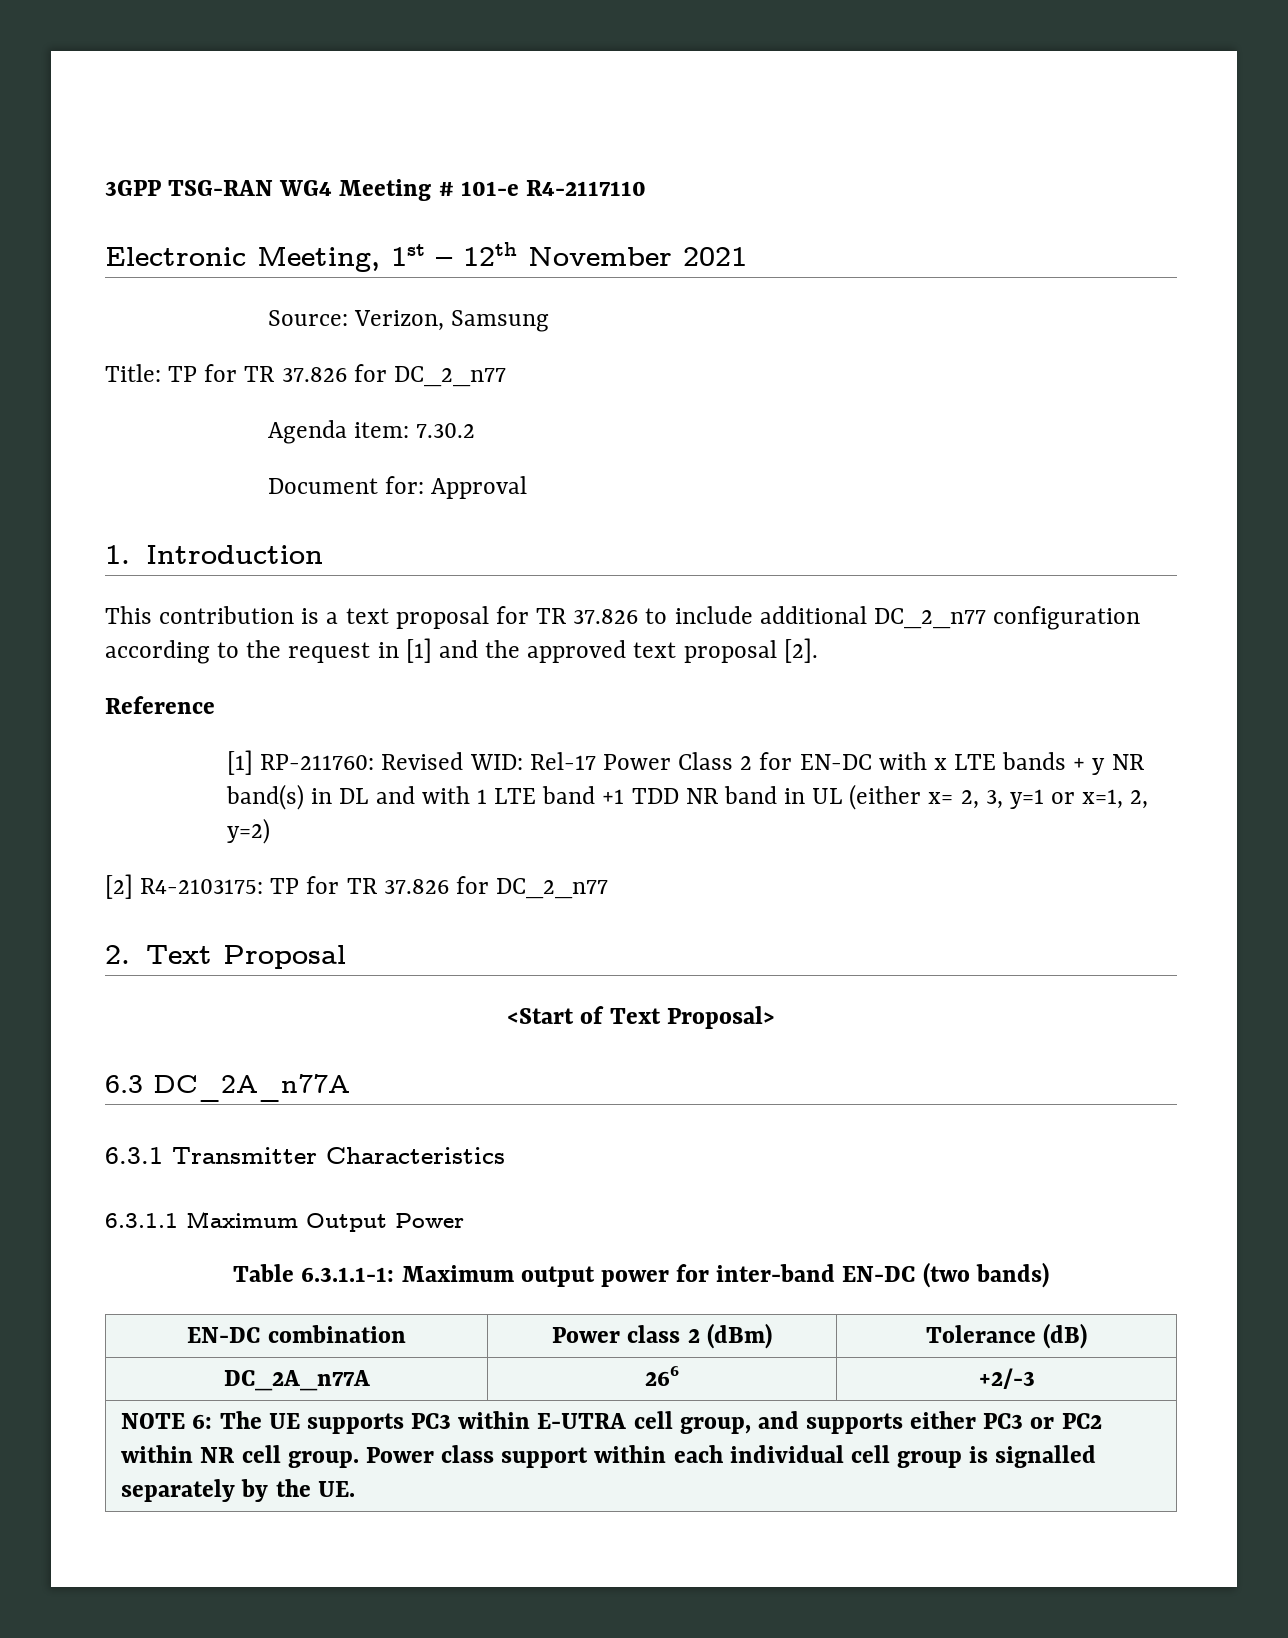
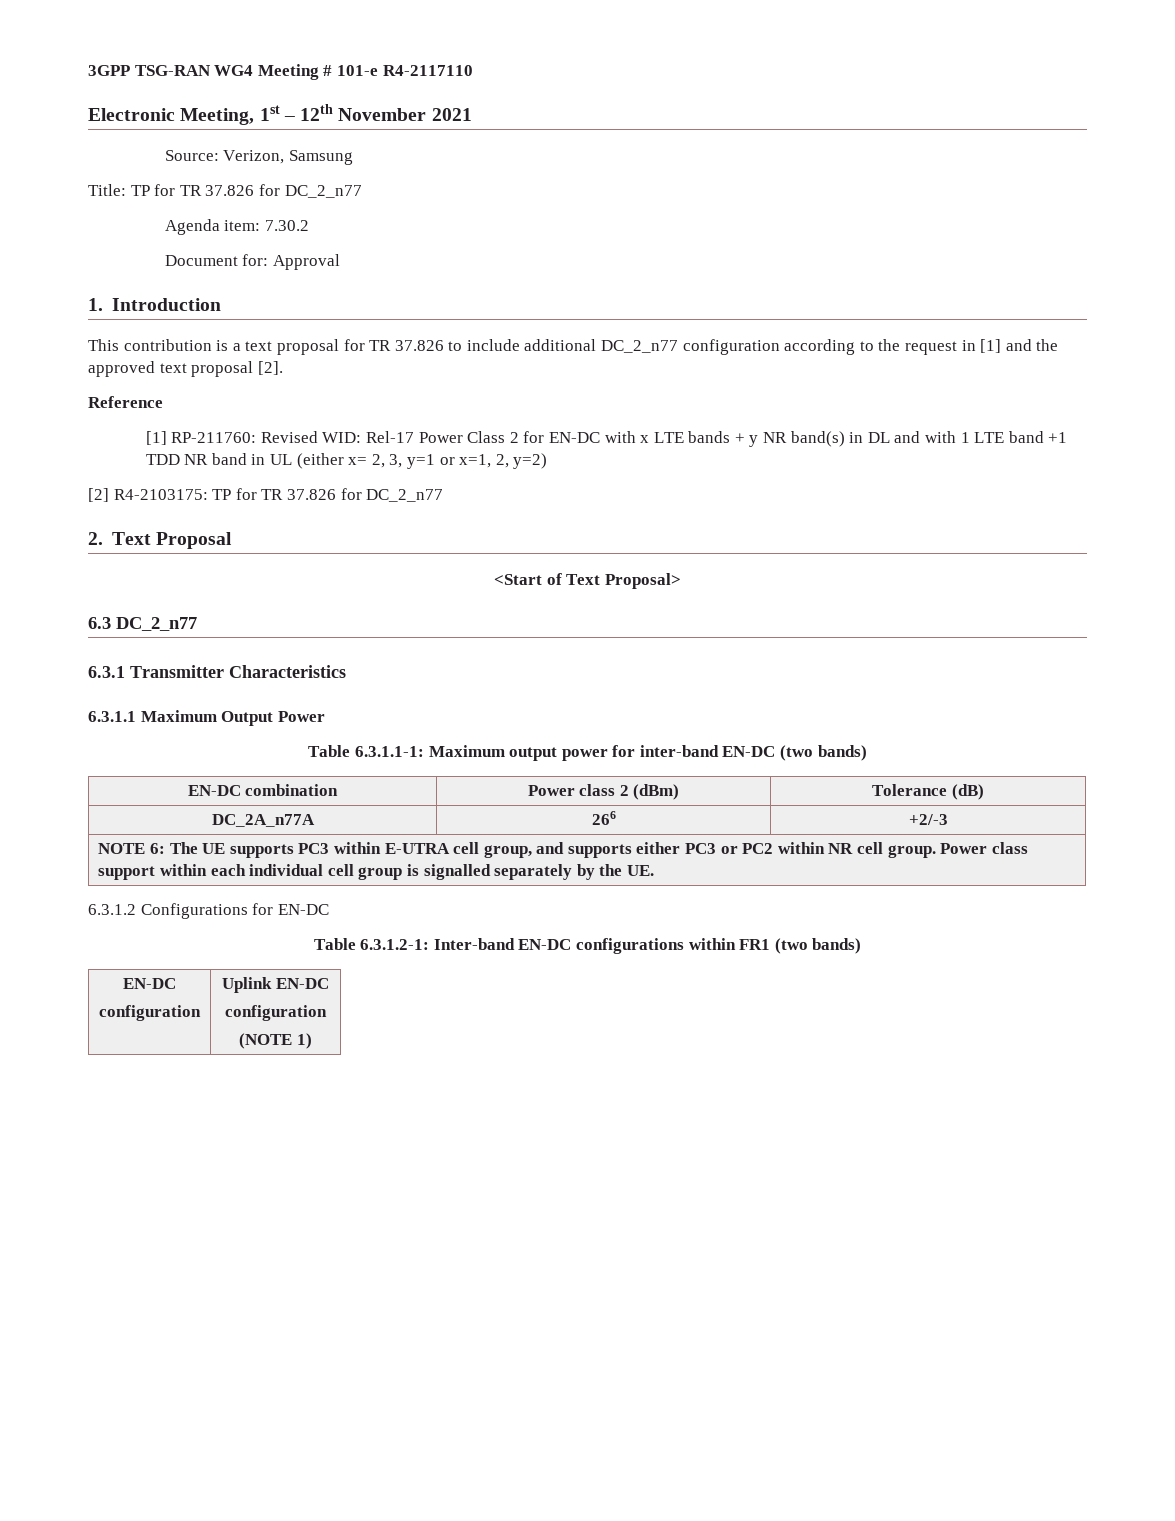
- 6.3 DC_2A_n77A
+ 6.3 DC_2_n77
+ 6.3.1.2 Configurations for EN-DC
+ Table 6.3.1.2-1: Inter-band EN-DC configurations within FR1 (two bands)
+ EN-DC
+ configuration | Uplink EN-DC
+ configuration
+ (NOTE 1)

